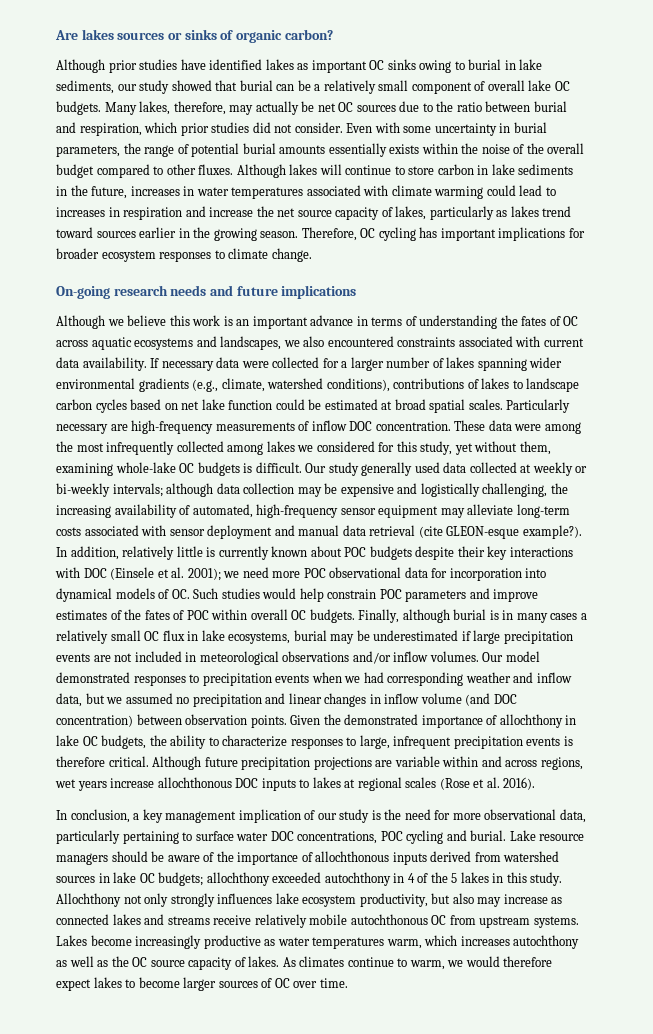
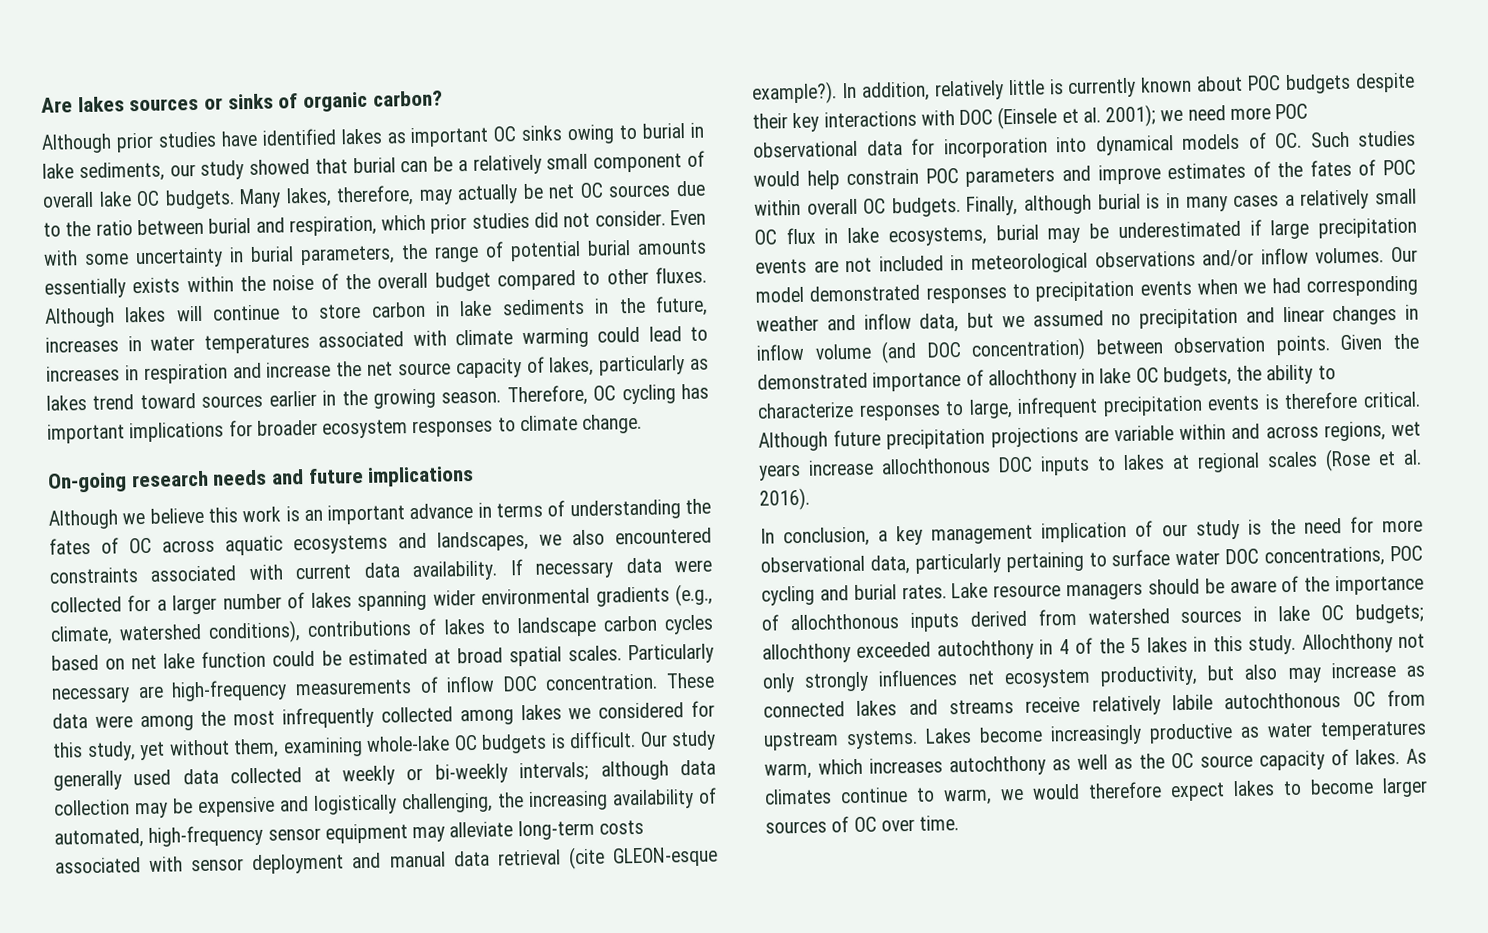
- In conclusion, a key management implication of our study is the need for more observational data, particularly pertaining to surface water DOC concentrations, POC cycling and burial.
+ In conclusion, a key management implication of our study is the need for more observational data, particularly pertaining to surface water DOC concentrations, POC cycling and burial rates.
- Allochthony not only strongly influences lake ecosystem productivity, but also may increase as connected lakes and streams receive relatively mobile autochthonous OC from upstream systems.
+ Allochthony not only strongly influences net ecosystem productivity, but also may increase as connected lakes and streams receive relatively labile autochthonous OC from upstream systems.

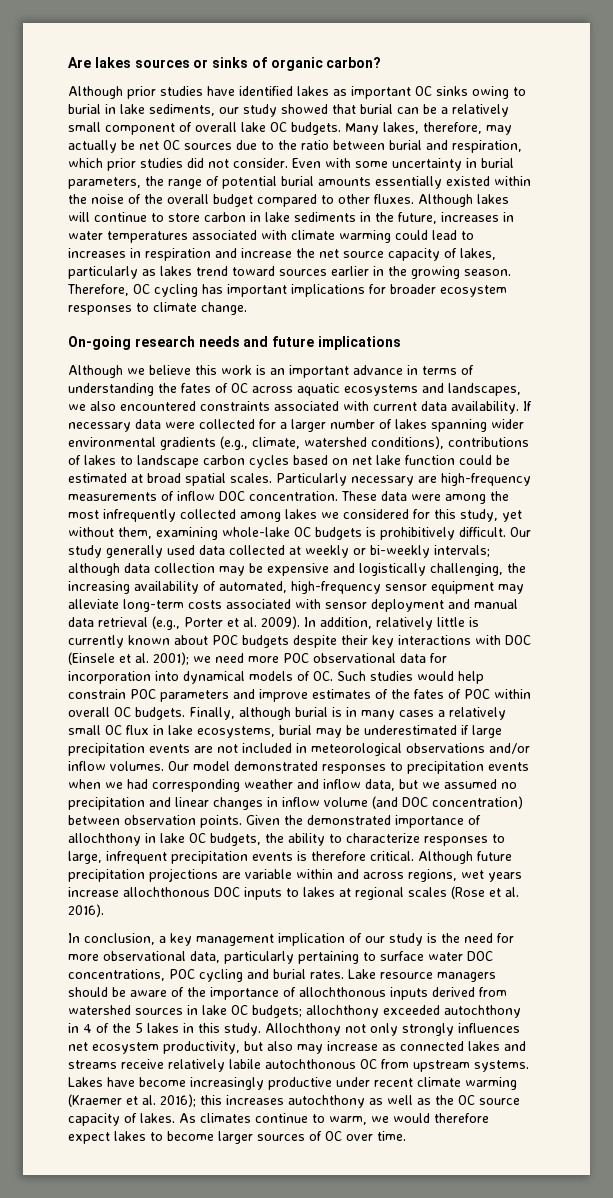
- Even with some uncertainty in burial parameters, the range of potential burial amounts essentially exists within the noise of the overall budget compared to other fluxes.
+ Even with some uncertainty in burial parameters, the range of potential burial amounts essentially existed within the noise of the overall budget compared to other fluxes.
- These data were among the most infrequently collected among lakes we considered for this study, yet without them, examining whole-lake OC budgets is difficult.
+ These data were among the most infrequently collected among lakes we considered for this study, yet without them, examining whole-lake OC budgets is prohibitively difficult.
- Our study generally used data collected at weekly or bi-weekly intervals; although data collection may be expensive and logistically challenging, the increasing availability of automated, high-frequency sensor equipment may alleviate long-term costs associated with sensor deployment and manual data retrieval (cite GLEON-esque example?).
+ Our study generally used data collected at weekly or bi-weekly intervals; although data collection may be expensive and logistically challenging, the increasing availability of automated, high-frequency sensor equipment may alleviate long-term costs associated with sensor deployment and manual data retrieval (e.g., Porter et al. 2009).
- Lakes become increasingly productive as water temperatures warm, which increases autochthony as well as the OC source capacity of lakes.
+ Lakes have become increasingly productive under recent climate warming (Kraemer et al. 2016); this increases autochthony as well as the OC source capacity of lakes.

